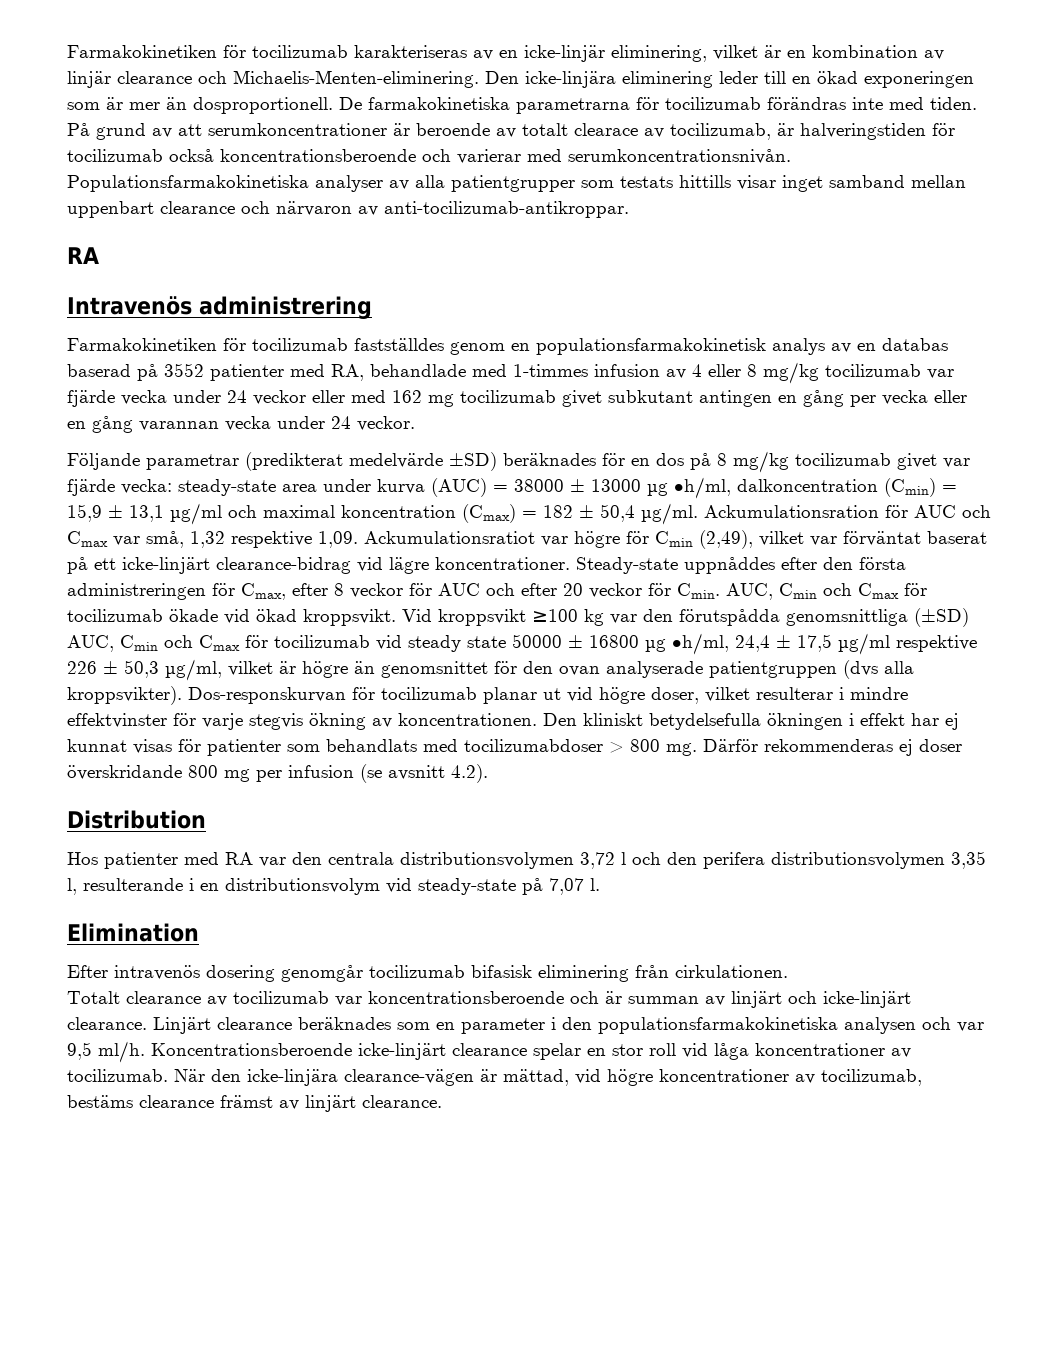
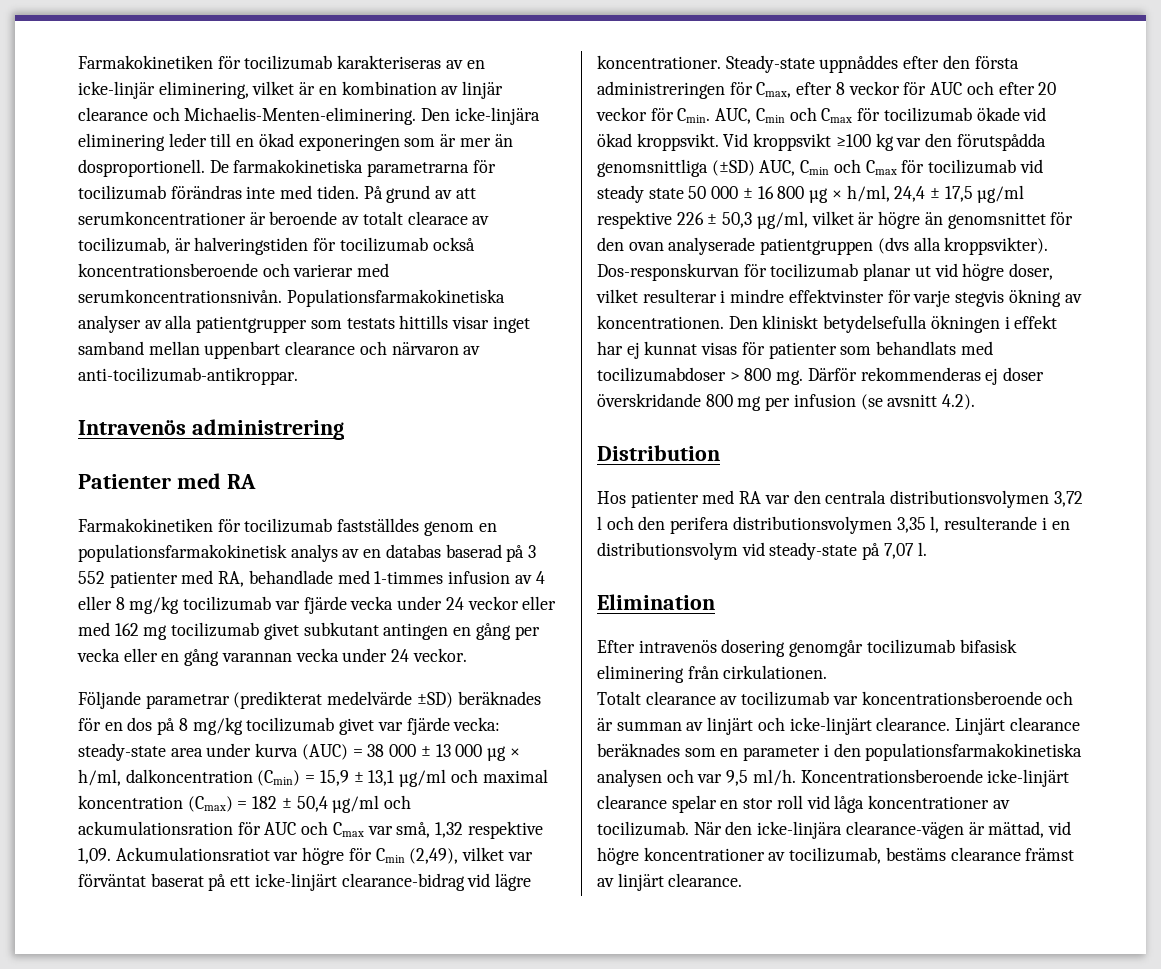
  Populationsfarmakokinetiska analyser av alla patientgrupper som testats hittills visar inget samband mellan uppenbart clearance och närvaron av anti-tocilizumab-antikroppar.
- RA
+ Patienter med RA
- Farmakokinetiken för tocilizumab fastställdes genom en populationsfarmakokinetisk analys av en databas baserad på 3552 patienter med RA, behandlade med 1-timmes infusion av 4 eller 8 mg/kg tocilizumab var fjärde vecka under 24 veckor eller med 162 mg tocilizumab givet subkutant antingen en gång per vecka eller en gång varannan vecka under 24 veckor.
+ Farmakokinetiken för tocilizumab fastställdes genom en populationsfarmakokinetisk analys av en databas baserad på 3 552 patienter med RA, behandlade med 1-timmes infusion av 4 eller 8 mg/kg tocilizumab var fjärde vecka under 24 veckor eller med 162 mg tocilizumab givet subkutant antingen en gång per vecka eller en gång varannan vecka under 24 veckor.
- Följande parametrar (predikterat medelvärde ±SD) beräknades för en dos på 8 mg/kg tocilizumab givet var fjärde vecka: steady-state area under kurva (AUC) = 38000 ± 13000 µg •h/ml, dalkoncentration (Cmin) = 15,9 ± 13,1 µg/ml och maximal koncentration (Cmax) = 182 ± 50,4 µg/ml. Ackumulationsration för AUC och Cmax var små, 1,32 respektive 1,09.
+ Följande parametrar (predikterat medelvärde ±SD) beräknades för en dos på 8 mg/kg tocilizumab givet var fjärde vecka: steady-state area under kurva (AUC) = 38 000 ± 13 000 µg × h/ml, dalkoncentration (Cmin) = 15,9 ± 13,1 µg/ml och maximal koncentration (Cmax) = 182 ± 50,4 µg/ml och ackumulationsration för AUC och Cmax var små, 1,32 respektive 1,09.
- Vid kroppsvikt ≥100 kg var den förutspådda genomsnittliga (±SD) AUC, Cmin och Cmax för tocilizumab vid steady state 50000 ± 16800 µg •h/ml, 24,4 ± 17,5 µg/ml respektive 226 ± 50,3 µg/ml, vilket är högre än genomsnittet för den ovan analyserade patientgruppen (dvs alla kroppsvikter).
+ Vid kroppsvikt ≥100 kg var den förutspådda genomsnittliga (±SD) AUC, Cmin och Cmax för tocilizumab vid steady state 50 000 ± 16 800 µg × h/ml, 24,4 ± 17,5 µg/ml respektive 226 ± 50,3 µg/ml, vilket är högre än genomsnittet för den ovan analyserade patientgruppen (dvs alla kroppsvikter).

